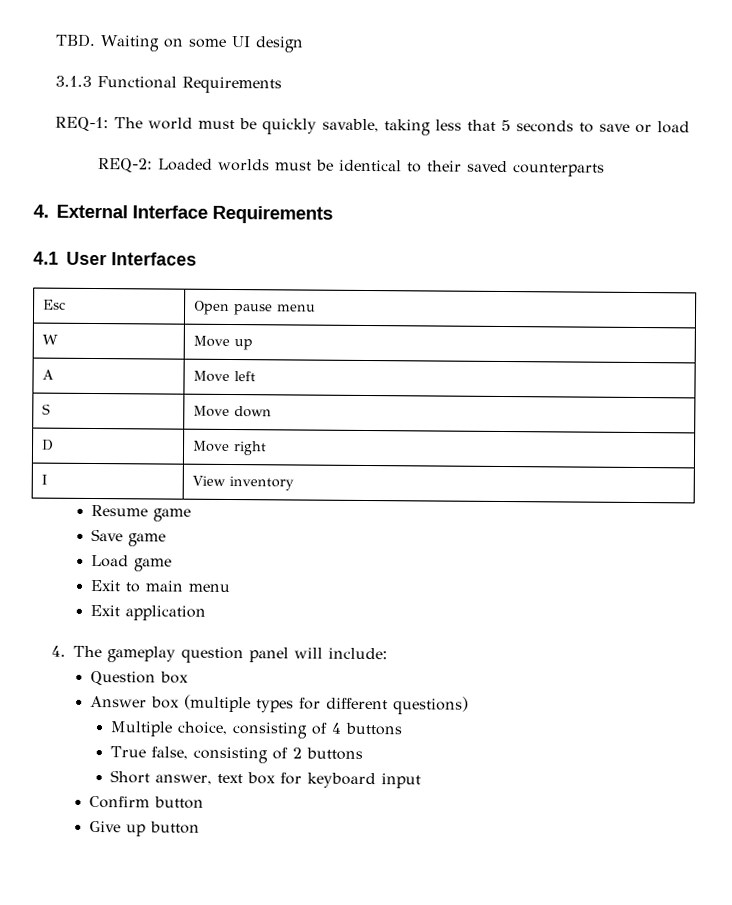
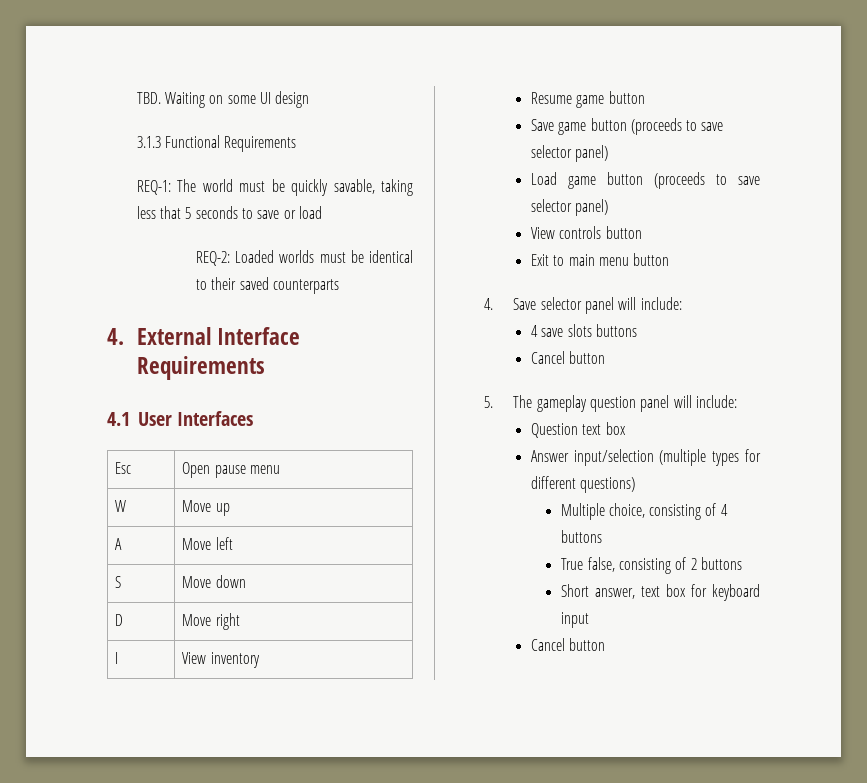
- Resume game
+ Resume game button
- Save game
- Load game
- Exit to main menu
- Exit application
- 4. The gameplay question panel will include:
+ Save game button (proceeds to save selector panel)
+ Load game button (proceeds to save selector panel)
+ View controls button
+ Exit to main menu button
+ 4. Save selector panel will include:
+ 4 save slots buttons
+ Cancel button
+ 5. The gameplay question panel will include:
- Question box
+ Question text box
- Answer box (multiple types for different questions)
+ Answer input/selection (multiple types for different questions)
  Short answer, text box for keyboard input
- Confirm button
- Give up button
+ Cancel button

